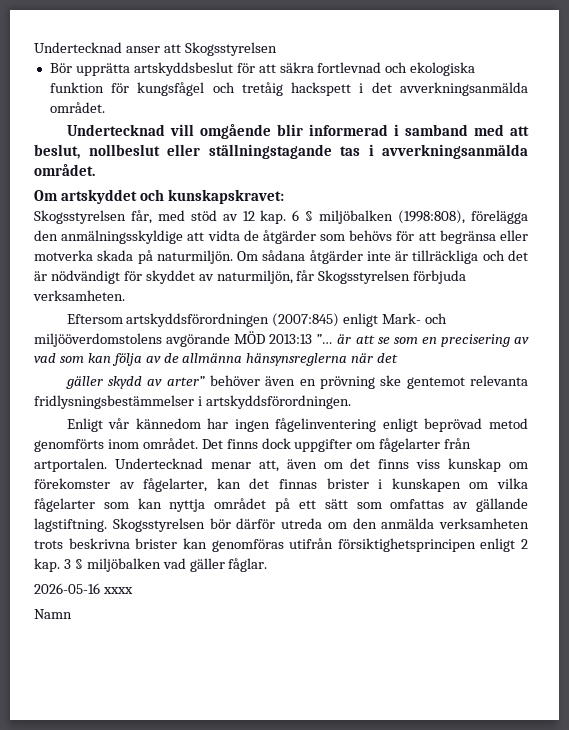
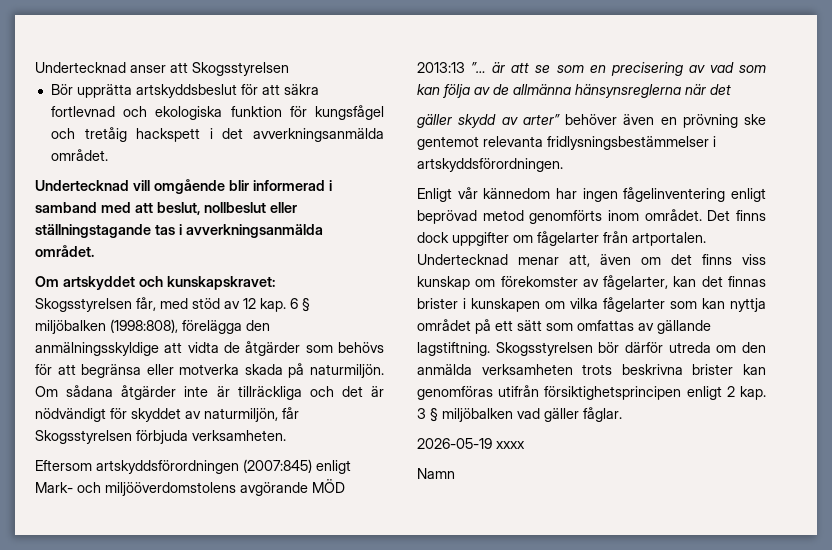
- 2026-05-16 xxxx
+ 2026-05-19 xxxx

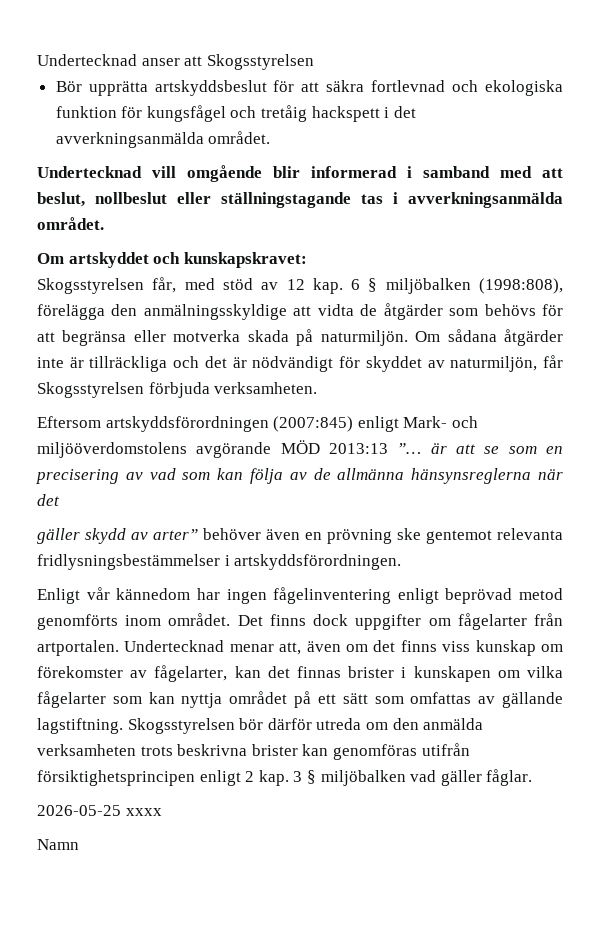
- 2026-05-19 xxxx
+ 2026-05-25 xxxx

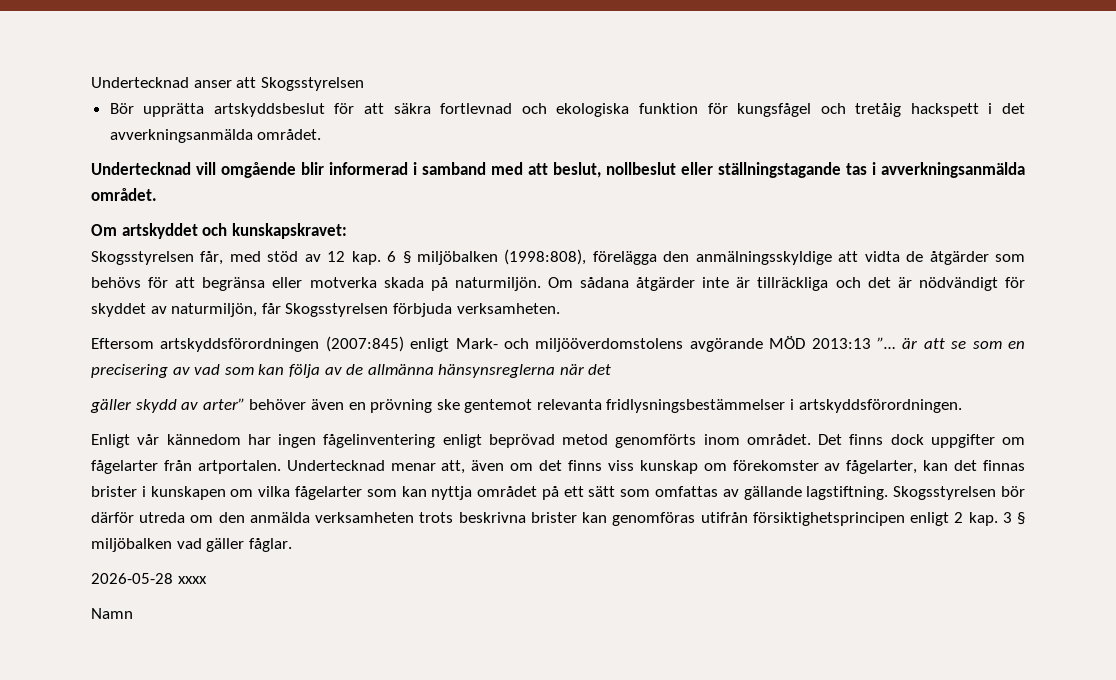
- 2026-05-25 xxxx
+ 2026-05-28 xxxx

